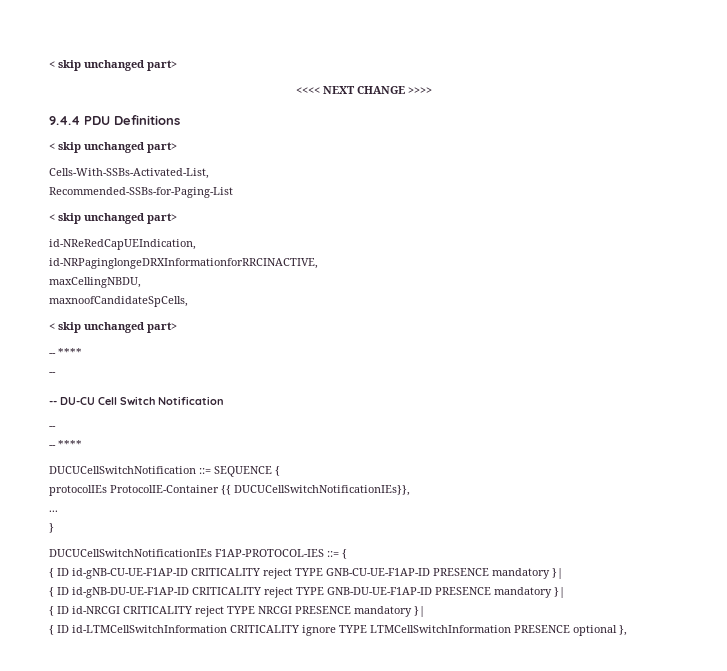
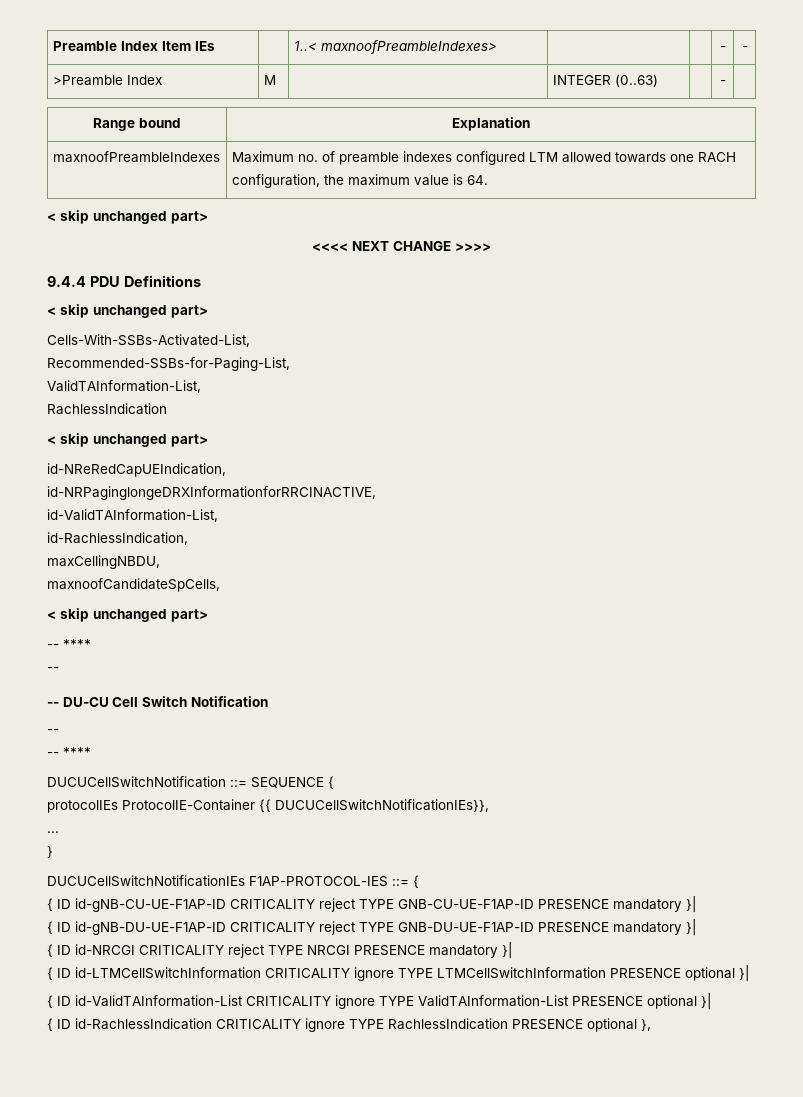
+ Preamble Index Item IEs | | 1..< maxnoofPreambleIndexes> | | | - | -
+ >Preamble Index | M | | INTEGER (0..63) | | - |
+ Range bound | Explanation
+ maxnoofPreambleIndexes | Maximum no. of preamble indexes configured LTM allowed towards one RACH configuration, the maximum value is 64.
- Recommended-SSBs-for-Paging-List
+ Recommended-SSBs-for-Paging-List,
+ ValidTAInformation-List,
+ RachlessIndication
+ id-ValidTAInformation-List,
+ id-RachlessIndication,
- { ID id-LTMCellSwitchInformation CRITICALITY ignore TYPE LTMCellSwitchInformation PRESENCE optional },
+ { ID id-LTMCellSwitchInformation CRITICALITY ignore TYPE LTMCellSwitchInformation PRESENCE optional }|
+ { ID id-ValidTAInformation-List CRITICALITY ignore TYPE ValidTAInformation-List PRESENCE optional }|
+ { ID id-RachlessIndication CRITICALITY ignore TYPE RachlessIndication PRESENCE optional },

